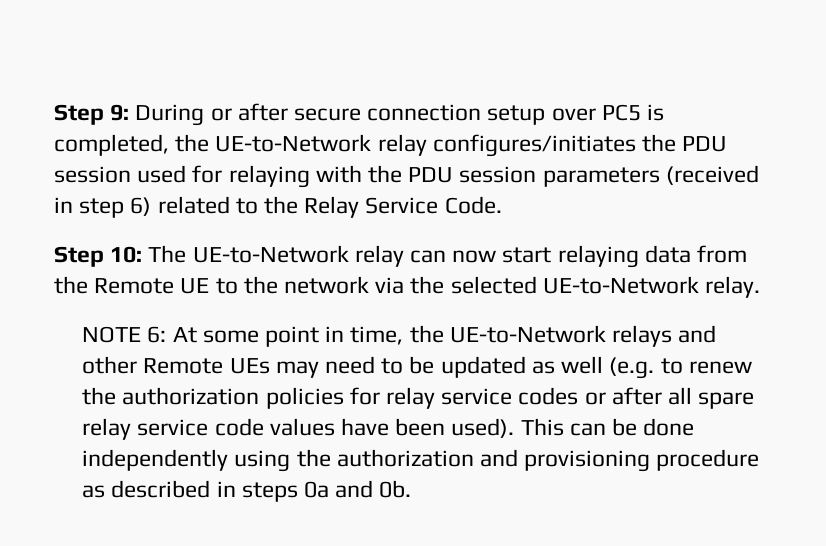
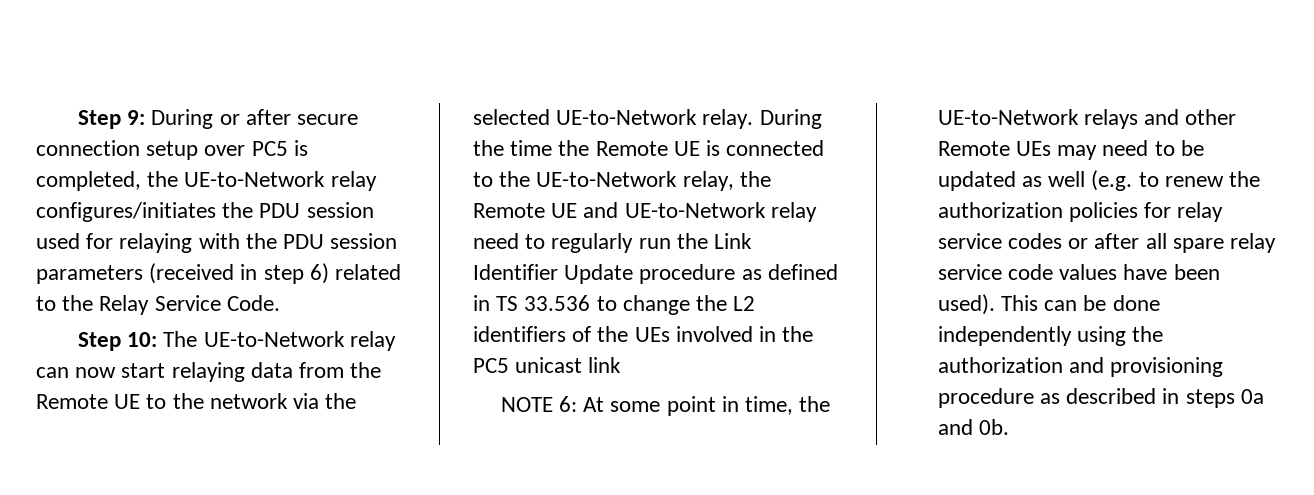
+ During the time the Remote UE is connected to the UE-to-Network relay, the Remote UE and UE-to-Network relay need to regularly run the Link Identifier Update procedure as defined in TS 33.536 to change the L2 identifiers of the UEs involved in the PC5 unicast link

